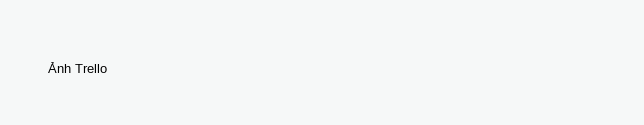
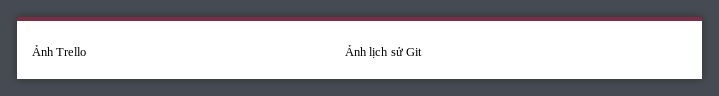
+ Ảnh lịch sử Git

